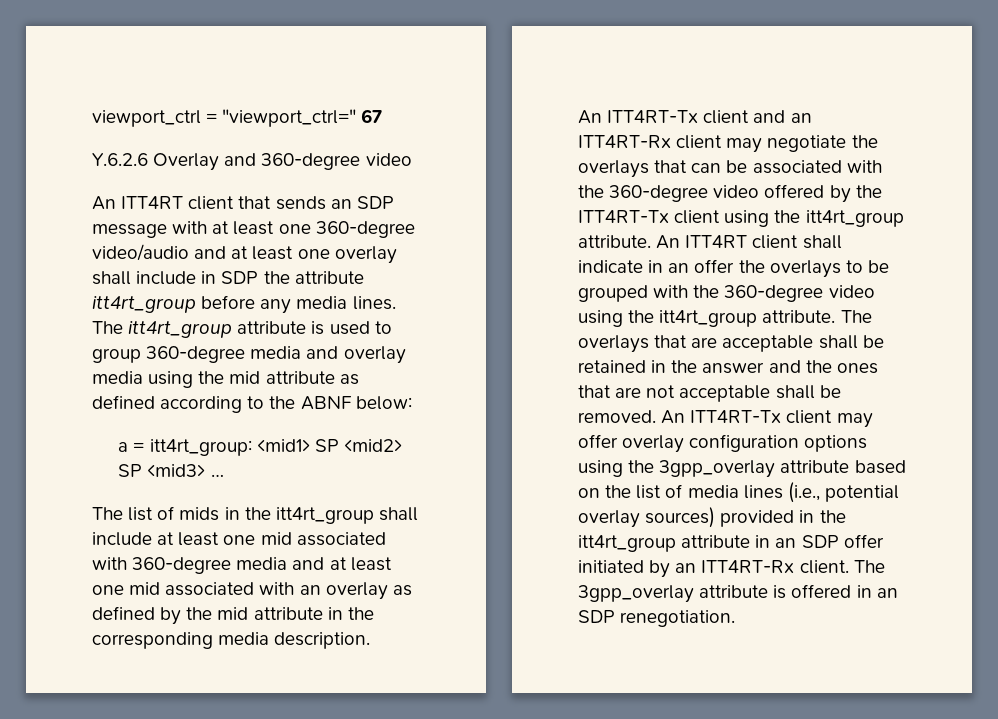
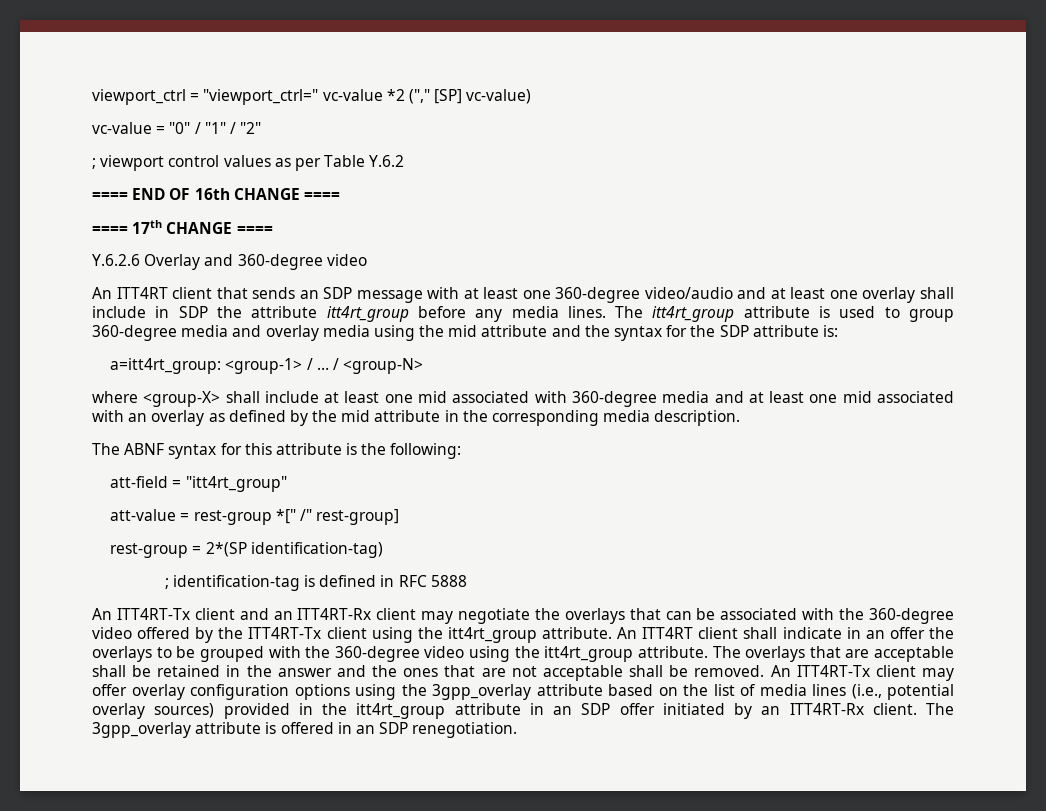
- viewport_ctrl = "viewport_ctrl=" 67
+ viewport_ctrl = "viewport_ctrl=" vc-value *2 ("," [SP] vc-value)
+ vc-value = "0" / "1" / "2"
+ ; viewport control values as per Table Y.6.2
+ ==== END OF 16th CHANGE ====
+ ==== 17th CHANGE ====
- The itt4rt_group attribute is used to group 360-degree media and overlay media using the mid attribute as defined according to the ABNF below:
- a = itt4rt_group: <mid1> SP <mid2> SP <mid3> …
- The list of mids in the itt4rt_group shall include at least one mid associated with 360-degree media and at least one mid associated with an overlay as defined by the mid attribute in the corresponding media description.
+ The itt4rt_group attribute is used to group 360-degree media and overlay media using the mid attribute and the syntax for the SDP attribute is:
+ a=itt4rt_group: <group-1> / … / <group-N>
+ where <group-X> shall include at least one mid associated with 360-degree media and at least one mid associated with an overlay as defined by the mid attribute in the corresponding media description.
+ The ABNF syntax for this attribute is the following:
+ att-field = "itt4rt_group"
+ att-value = rest-group *[" /" rest-group]
+ rest-group = 2*(SP identification-tag)
+ ; identification-tag is defined in RFC 5888

